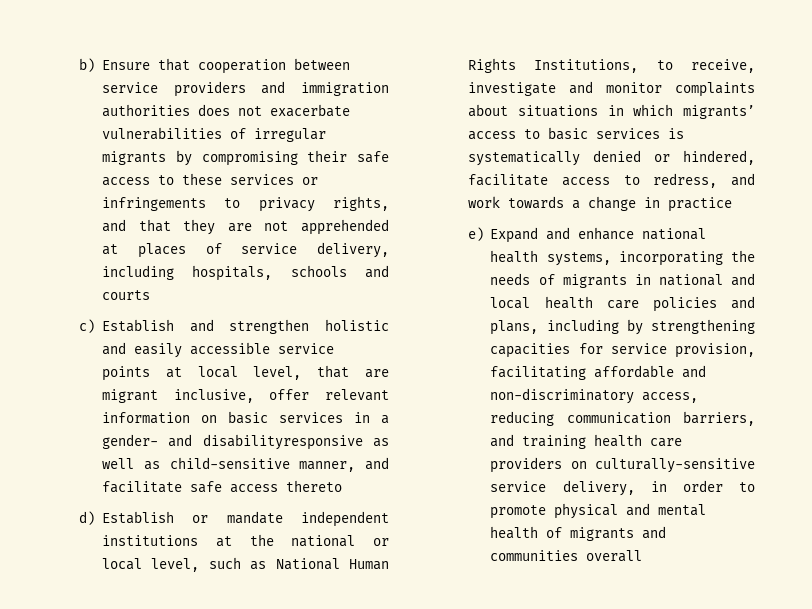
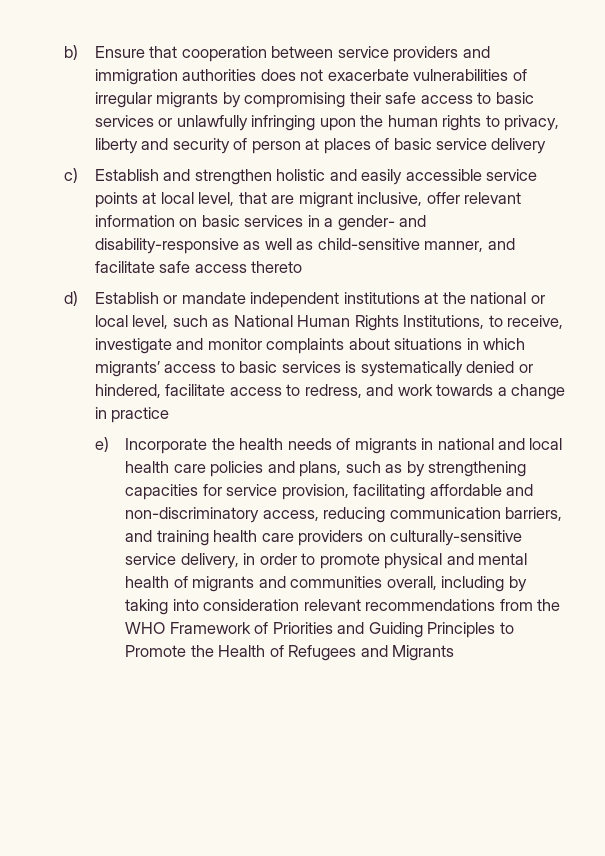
- b) Ensure that cooperation between service providers and immigration authorities does not exacerbate vulnerabilities of irregular migrants by compromising their safe access to these services or infringements to privacy rights, and that they are not apprehended at places of service delivery, including hospitals, schools and courts
+ b) Ensure that cooperation between service providers and immigration authorities does not exacerbate vulnerabilities of irregular migrants by compromising their safe access to basic services or unlawfully infringing upon the human rights to privacy, liberty and security of person at places of basic service delivery
- c) Establish and strengthen holistic and easily accessible service points at local level, that are migrant inclusive, offer relevant information on basic services in a gender- and disabilityresponsive as well as child-sensitive manner, and facilitate safe access thereto
+ c) Establish and strengthen holistic and easily accessible service points at local level, that are migrant inclusive, offer relevant information on basic services in a gender- and disability-responsive as well as child-sensitive manner, and facilitate safe access thereto
- e) Expand and enhance national health systems, incorporating the needs of migrants in national and local health care policies and plans, including by strengthening capacities for service provision, facilitating affordable and non-discriminatory access, reducing communication barriers, and training health care providers on culturally-sensitive service delivery, in order to promote physical and mental health of migrants and communities overall
+ e) Incorporate the health needs of migrants in national and local health care policies and plans, such as by strengthening capacities for service provision, facilitating affordable and non-discriminatory access, reducing communication barriers, and training health care providers on culturally-sensitive service delivery, in order to promote physical and mental health of migrants and communities overall, including by taking into consideration relevant recommendations from the WHO Framework of Priorities and Guiding Principles to Promote the Health of Refugees and Migrants

